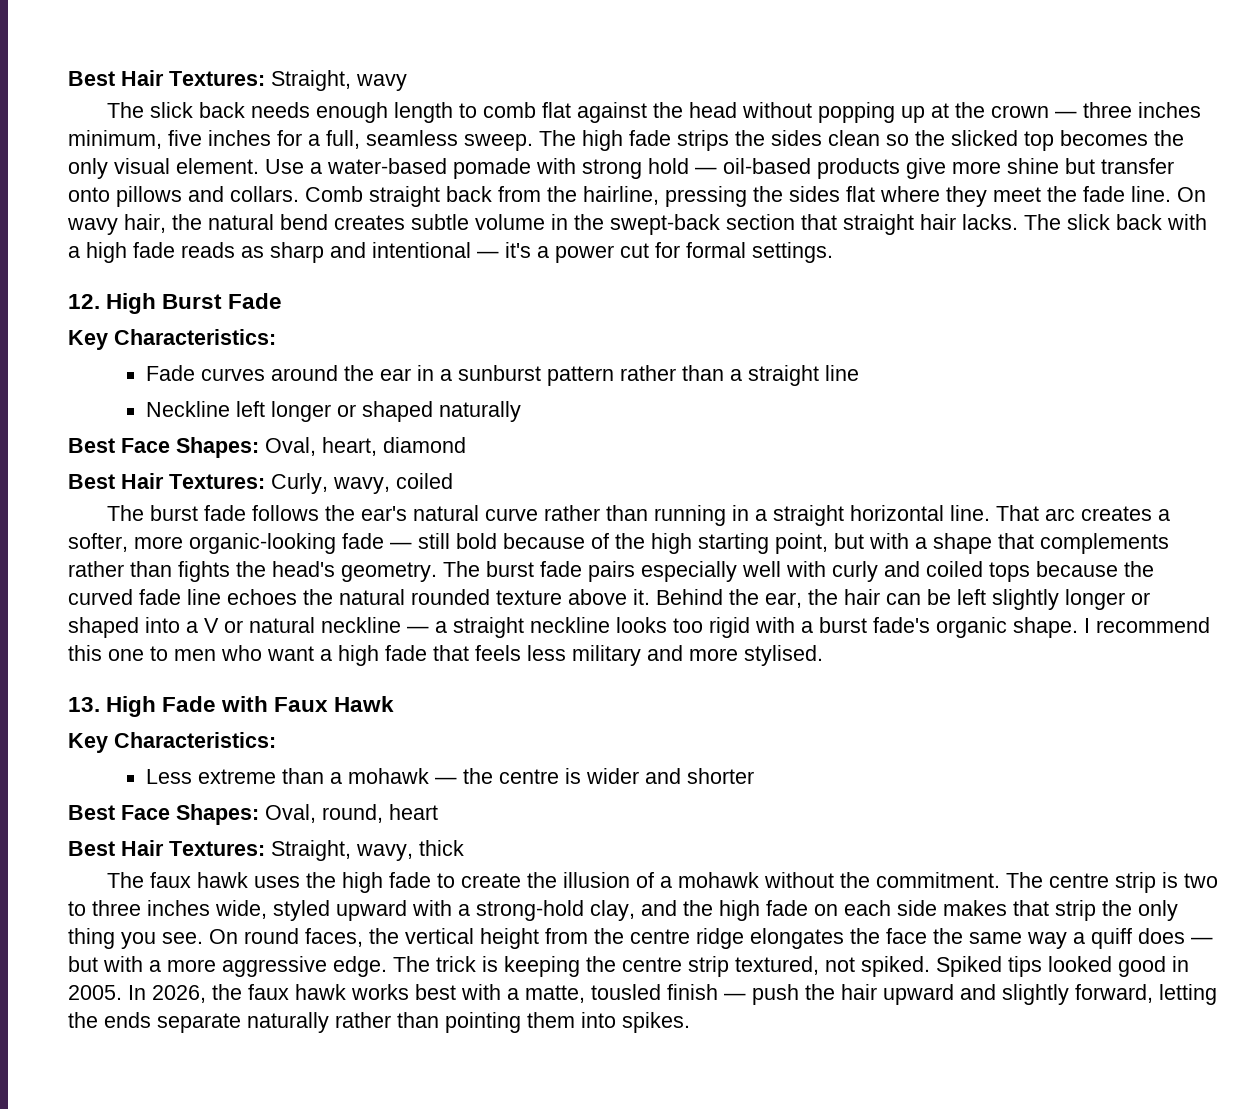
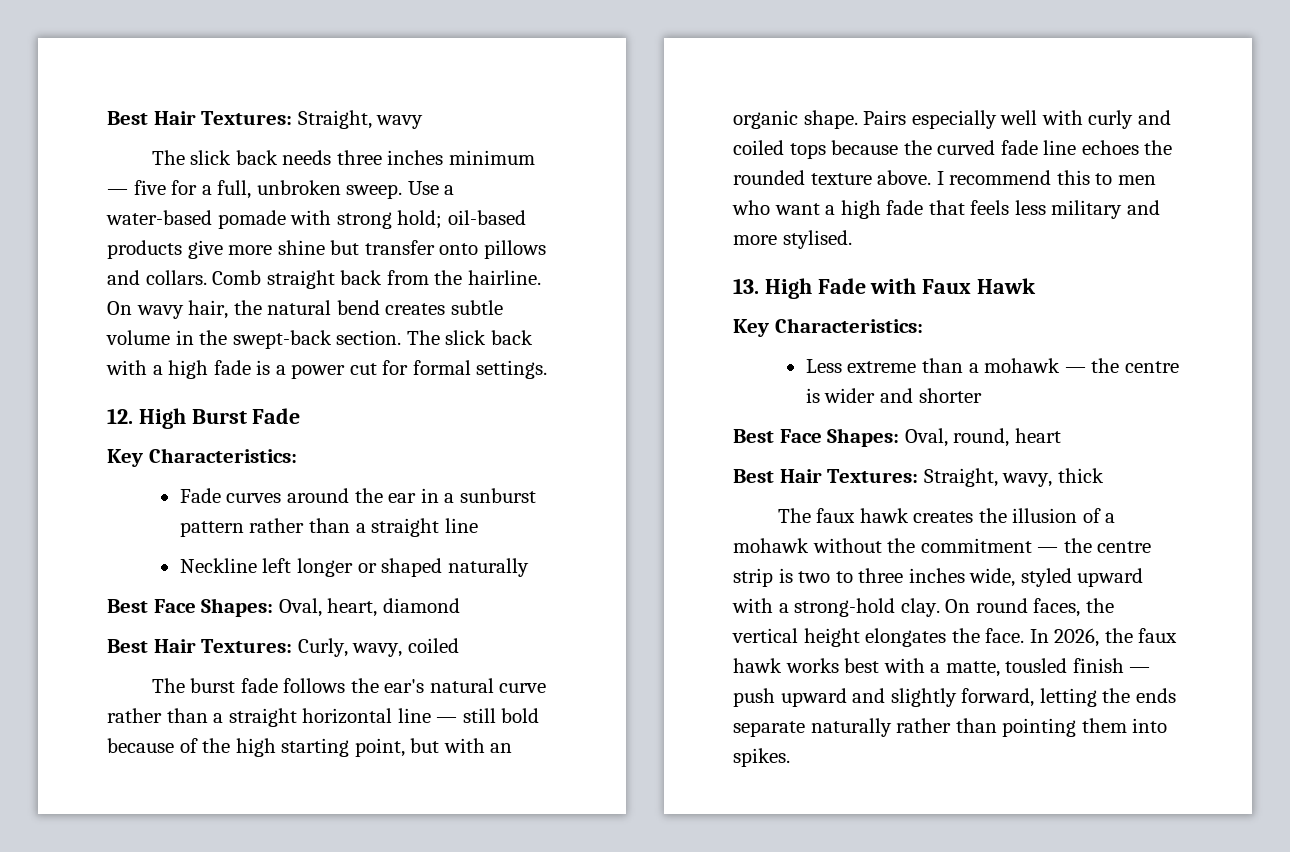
- The slick back needs enough length to comb flat against the head without popping up at the crown — three inches minimum, five inches for a full, seamless sweep. The high fade strips the sides clean so the slicked top becomes the only visual element.
+ The slick back needs three inches minimum — five for a full, unbroken sweep.
- Use a water-based pomade with strong hold — oil-based products give more shine but transfer onto pillows and collars.
+ Use a water-based pomade with strong hold; oil-based products give more shine but transfer onto pillows and collars.
- Comb straight back from the hairline, pressing the sides flat where they meet the fade line.
+ Comb straight back from the hairline.
- On wavy hair, the natural bend creates subtle volume in the swept-back section that straight hair lacks.
+ On wavy hair, the natural bend creates subtle volume in the swept-back section.
- The slick back with a high fade reads as sharp and intentional — it's a power cut for formal settings.
+ The slick back with a high fade is a power cut for formal settings.
- The burst fade follows the ear's natural curve rather than running in a straight horizontal line. That arc creates a softer, more organic-looking fade — still bold because of the high starting point, but with a shape that complements rather than fights the head's geometry. The burst fade pairs especially well with curly and coiled tops because the curved fade line echoes the natural rounded texture above it. Behind the ear, the hair can be left slightly longer or shaped into a V or natural neckline — a straight neckline looks too rigid with a burst fade's organic shape.
+ The burst fade follows the ear's natural curve rather than a straight horizontal line — still bold because of the high starting point, but with an organic shape. Pairs especially well with curly and coiled tops because the curved fade line echoes the rounded texture above.
- I recommend this one to men who want a high fade that feels less military and more stylised.
+ I recommend this to men who want a high fade that feels less military and more stylised.
- The faux hawk uses the high fade to create the illusion of a mohawk without the commitment. The centre strip is two to three inches wide, styled upward with a strong-hold clay, and the high fade on each side makes that strip the only thing you see.
+ The faux hawk creates the illusion of a mohawk without the commitment — the centre strip is two to three inches wide, styled upward with a strong-hold clay.
- On round faces, the vertical height from the centre ridge elongates the face the same way a quiff does — but with a more aggressive edge. The trick is keeping the centre strip textured, not spiked. Spiked tips looked good in 2005.
+ On round faces, the vertical height elongates the face.
- In 2026, the faux hawk works best with a matte, tousled finish — push the hair upward and slightly forward, letting the ends separate naturally rather than pointing them into spikes.
+ In 2026, the faux hawk works best with a matte, tousled finish — push upward and slightly forward, letting the ends separate naturally rather than pointing them into spikes.

